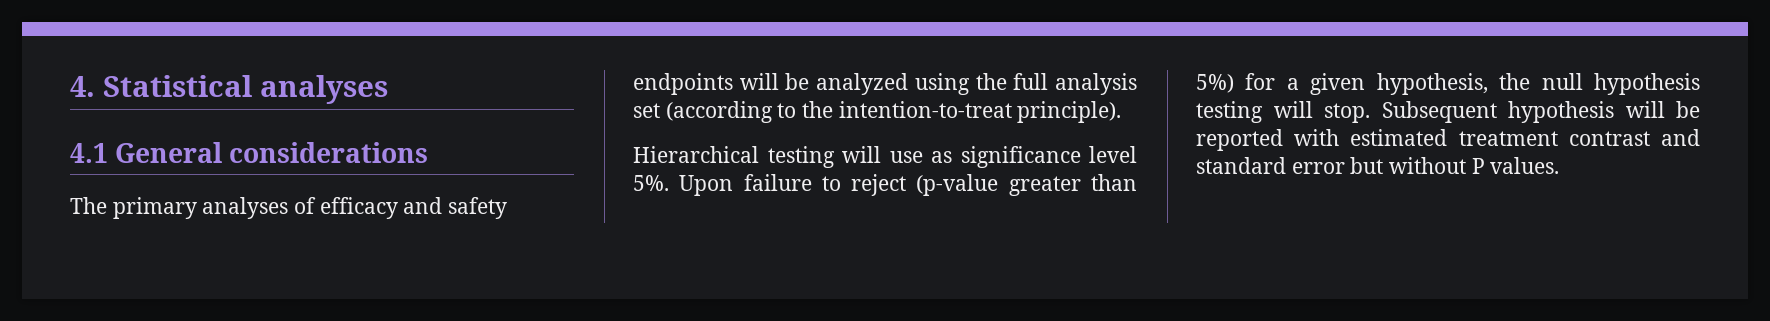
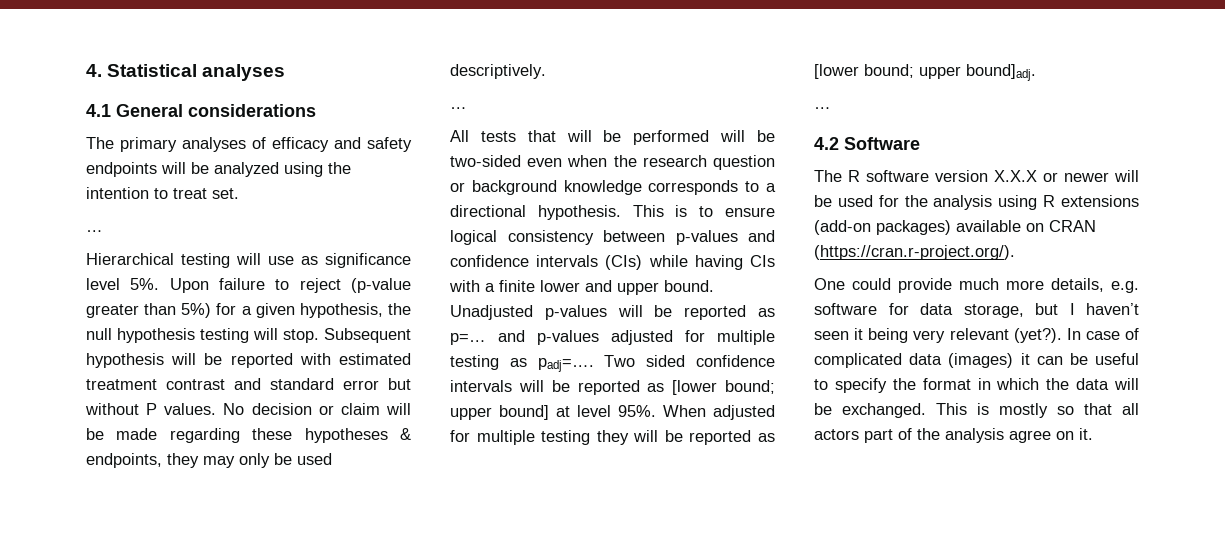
- The primary analyses of efficacy and safety endpoints will be analyzed using the full analysis set (according to the intention-to-treat principle).
+ The primary analyses of efficacy and safety endpoints will be analyzed using the intention to treat set.
+ …
+ No decision or claim will be made regarding these hypotheses & endpoints, they may only be used descriptively.
+ …
+ All tests that will be performed will be two-sided even when the research question or background knowledge corresponds to a directional hypothesis. This is to ensure logical consistency between p-values and confidence intervals (CIs) while having CIs with a finite lower and upper bound. Unadjusted p-values will be reported as p=… and p-values adjusted for multiple testing as padj=…. Two sided confidence intervals will be reported as [lower bound; upper bound] at level 95%. When adjusted for multiple testing they will be reported as [lower bound; upper bound]adj.
+ …
+ 4.2 Software
+ The R software version X.X.X or newer will be used for the analysis using R extensions (add-on packages) available on CRAN (https://cran.r-project.org/).
+ One could provide much more details, e.g. software for data storage, but I haven’t seen it being very relevant (yet?). In case of complicated data (images) it can be useful to specify the format in which the data will be exchanged. This is mostly so that all actors part of the analysis agree on it.

